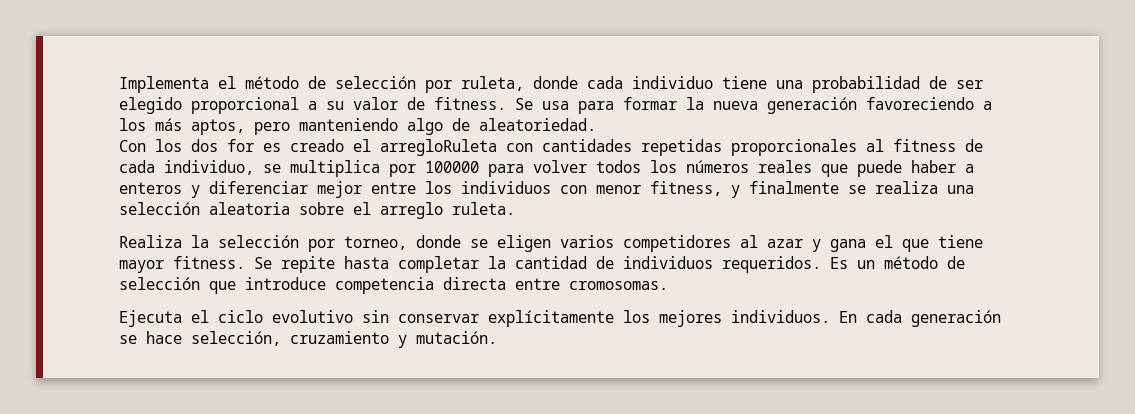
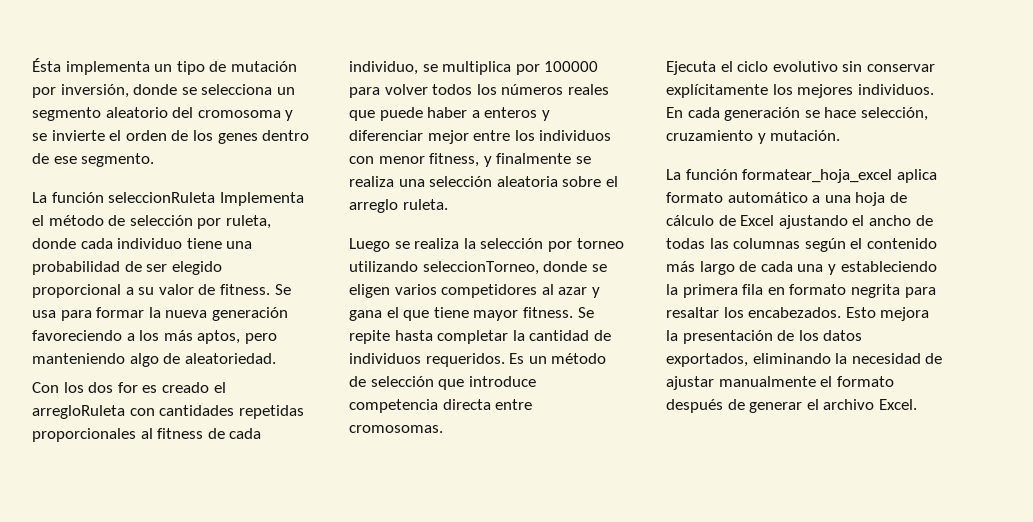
- Implementa el método de selección por ruleta, donde cada individuo tiene una probabilidad de ser elegido proporcional a su valor de fitness.
+ Ésta implementa un tipo de mutación por inversión, donde se selecciona un segmento aleatorio del cromosoma y se invierte el orden de los genes dentro de ese segmento.
+ La función seleccionRuleta Implementa el método de selección por ruleta, donde cada individuo tiene una probabilidad de ser elegido proporcional a su valor de fitness.
- Realiza la selección por torneo, donde se eligen varios competidores al azar y gana el que tiene mayor fitness.
+ Luego se realiza la selección por torneo utilizando seleccionTorneo, donde se eligen varios competidores al azar y gana el que tiene mayor fitness.
+ La función formatear_hoja_excel aplica formato automático a una hoja de cálculo de Excel ajustando el ancho de todas las columnas según el contenido más largo de cada una y estableciendo la primera fila en formato negrita para resaltar los encabezados. Esto mejora la presentación de los datos exportados, eliminando la necesidad de ajustar manualmente el formato después de generar el archivo Excel.

